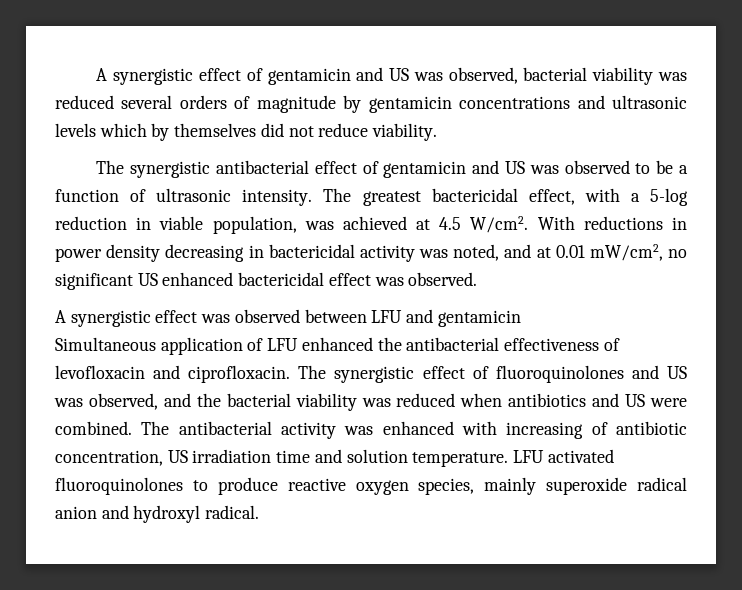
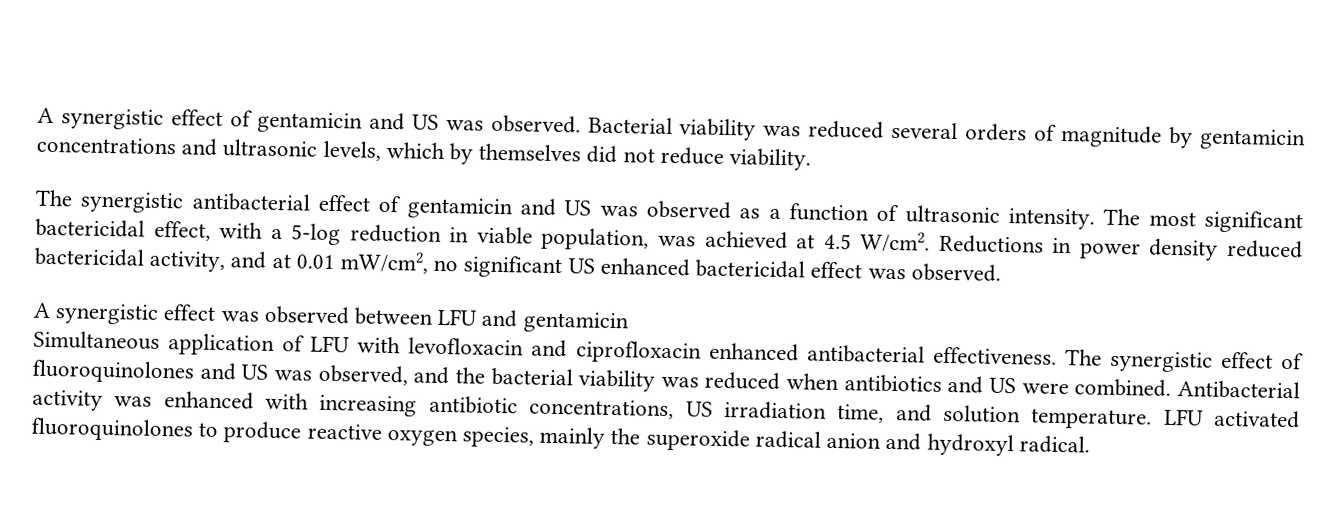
- A synergistic effect of gentamicin and US was observed, bacterial viability was reduced several orders of magnitude by gentamicin concentrations and ultrasonic levels which by themselves did not reduce viability.
+ A synergistic effect of gentamicin and US was observed. Bacterial viability was reduced several orders of magnitude by gentamicin concentrations and ultrasonic levels, which by themselves did not reduce viability.
- The synergistic antibacterial effect of gentamicin and US was observed to be a function of ultrasonic intensity.
+ The synergistic antibacterial effect of gentamicin and US was observed as a function of ultrasonic intensity.
- The greatest bactericidal effect, with a 5-log reduction in viable population, was achieved at 4.5 W/cm2.
+ The most significant bactericidal effect, with a 5-log reduction in viable population, was achieved at 4.5 W/cm2.
- With reductions in power density decreasing in bactericidal activity was noted, and at 0.01 mW/cm2, no significant US enhanced bactericidal effect was observed.
+ Reductions in power density reduced bactericidal activity, and at 0.01 mW/cm2, no significant US enhanced bactericidal effect was observed.
- Simultaneous application of LFU enhanced the antibacterial effectiveness of levofloxacin and ciprofloxacin.
+ Simultaneous application of LFU with levofloxacin and ciprofloxacin enhanced antibacterial effectiveness.
- The antibacterial activity was enhanced with increasing of antibiotic concentration, US irradiation time and solution temperature.
+ Antibacterial activity was enhanced with increasing antibiotic concentrations, US irradiation time, and solution temperature.
- LFU activated fluoroquinolones to produce reactive oxygen species, mainly superoxide radical anion and hydroxyl radical.
+ LFU activated fluoroquinolones to produce reactive oxygen species, mainly the superoxide radical anion and hydroxyl radical.

